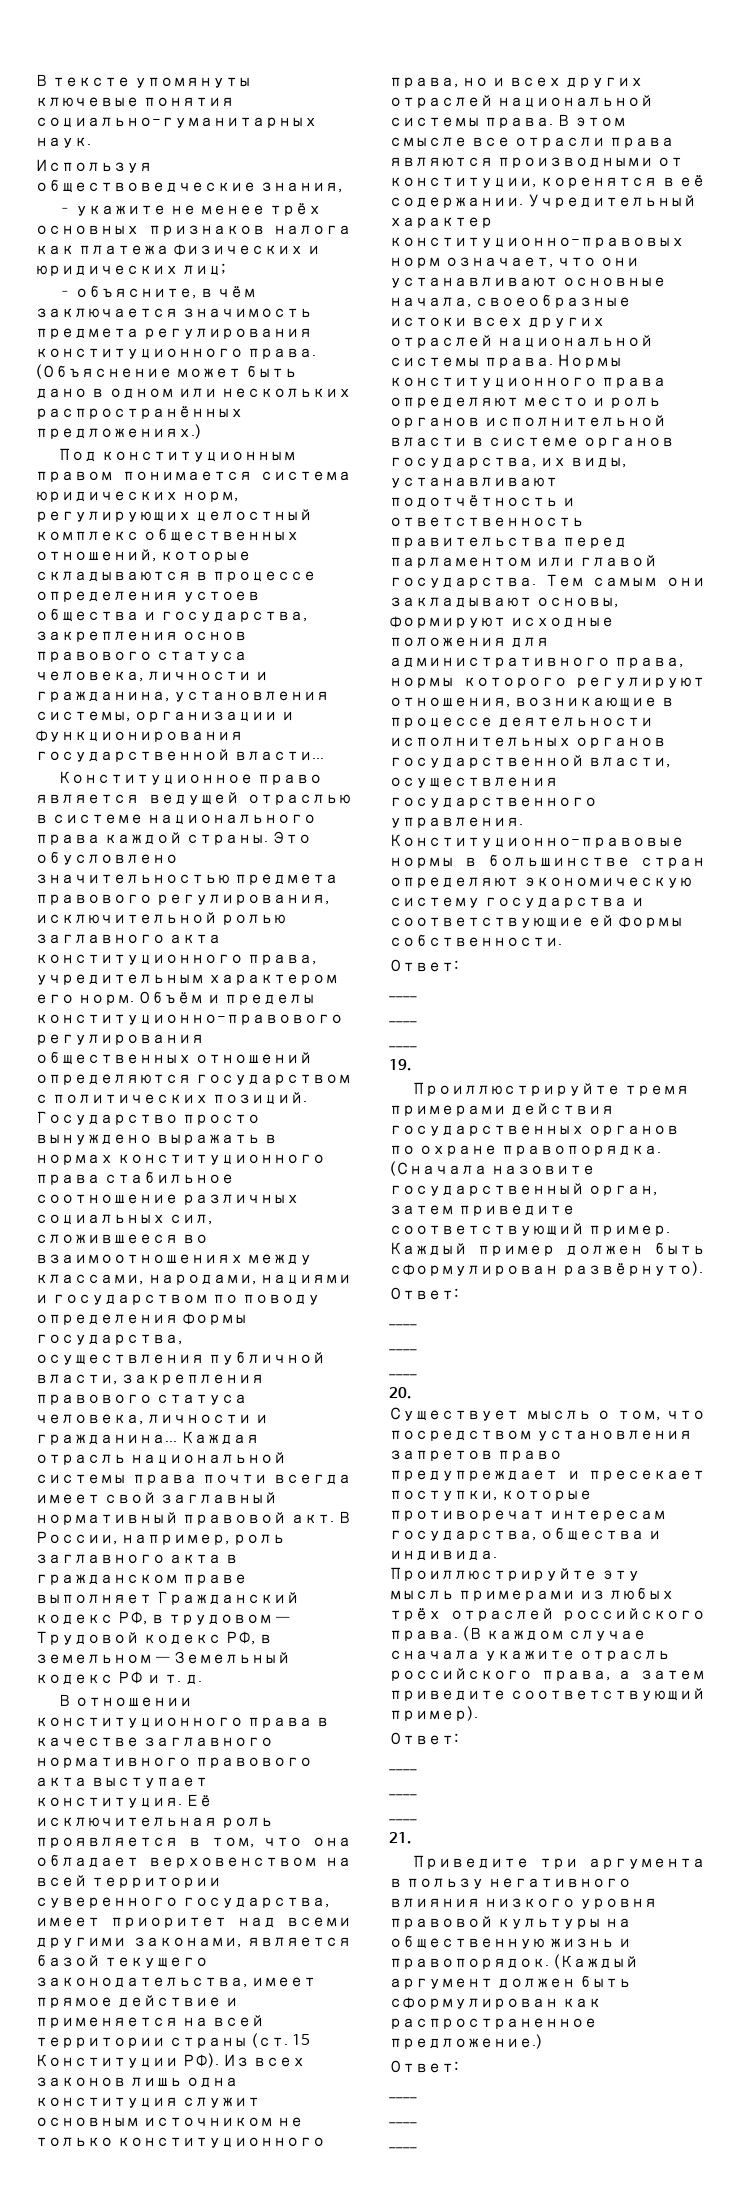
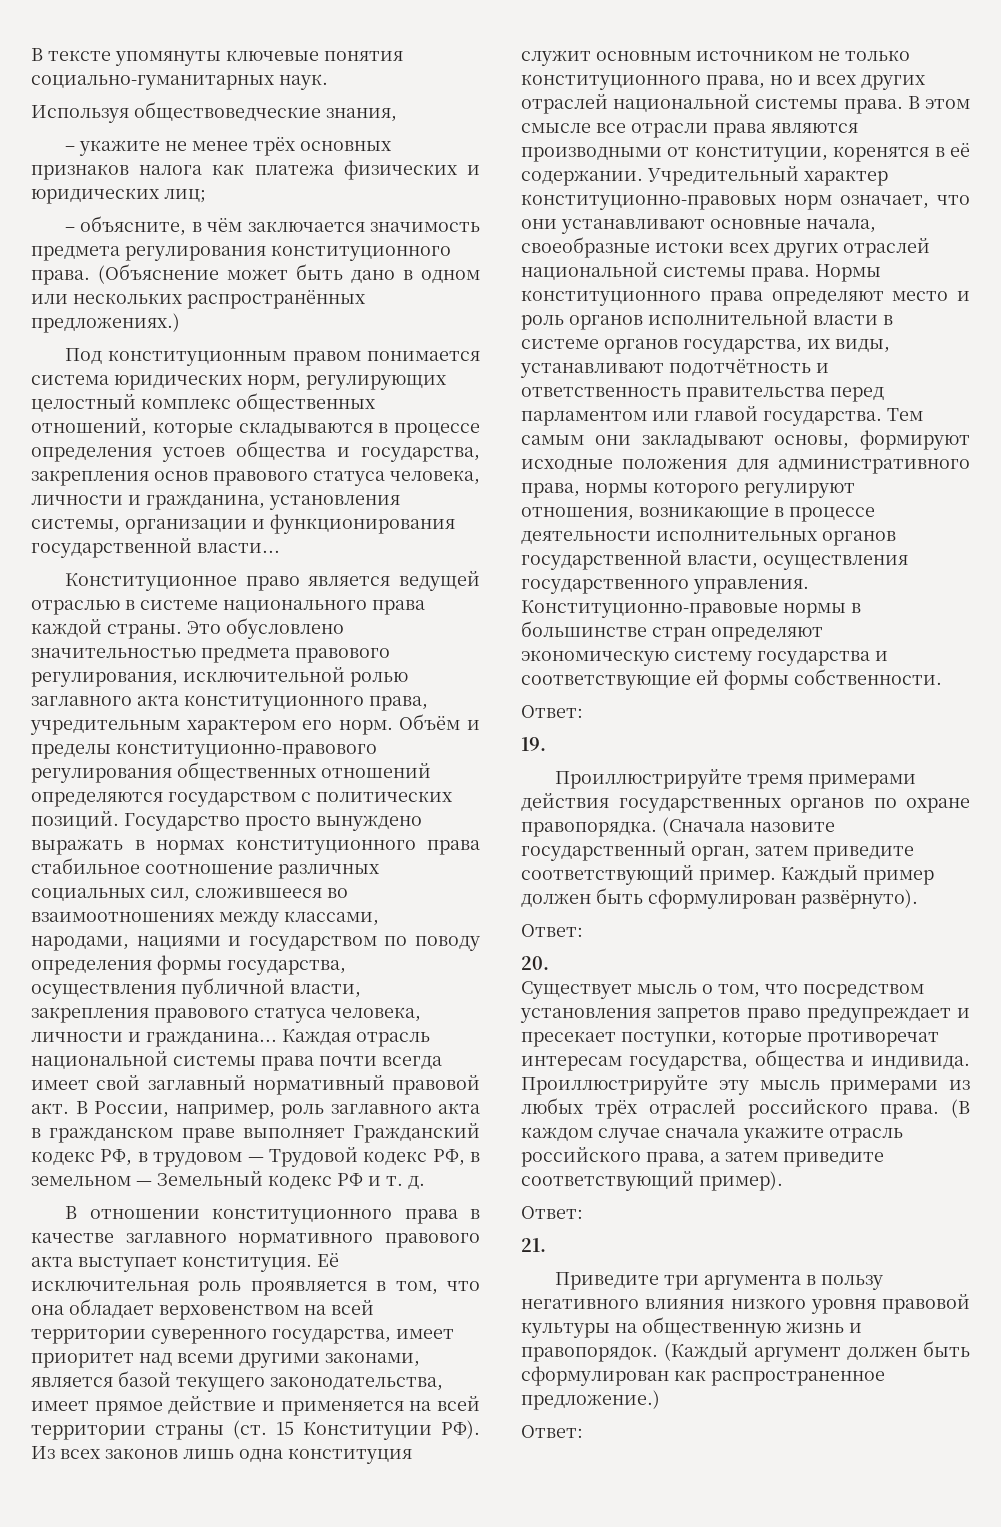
  Конституционно-правовые нормы в большинстве стран определяют экономическую систему государства и соответствующие ей формы собственности.
  Ответ:
- ____
- ____
- ____
  Каждый пример должен быть сформулирован развёрнуто).
  Ответ:
- ____
- ____
- ____
  (В каждом случае сначала укажите отрасль российского права, а затем приведите соответствующий пример).
  Ответ:
- ____
- ____
- ____
  (Каждый аргумент должен быть сформулирован как распространенное предложение.)
  Ответ:
- ____
- ____
- ____

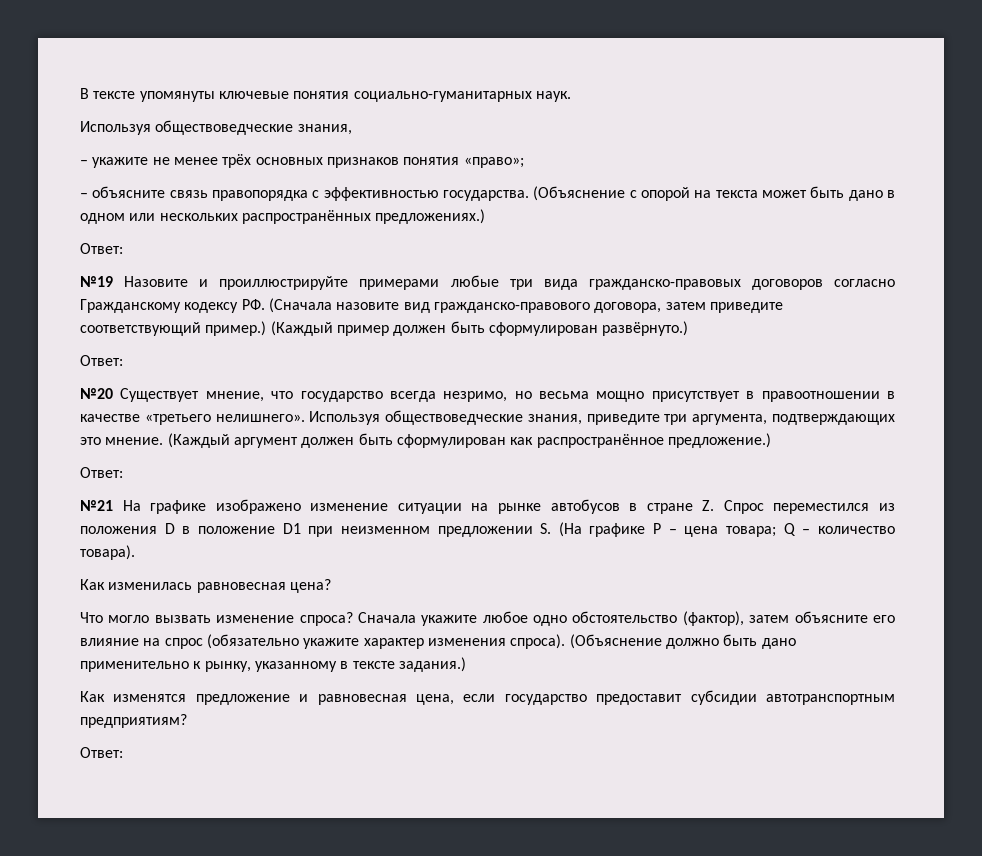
- – укажите не менее трёх основных признаков налога как платежа физических и юридических лиц;
- – объясните, в чём заключается значимость предмета регулирования конституционного права. (Объяснение может быть дано в одном или нескольких распространённых предложениях.)
- Под конституционным правом понимается система юридических норм, регулирующих целостный комплекс общественных отношений, которые складываются в процессе определения устоев общества и государства, закрепления основ правового статуса человека, личности и гражданина, установления системы, организации и функционирования государственной власти...
- Конституционное право является ведущей отраслью в системе национального права каждой страны. Это обусловлено значительностью предмета правового регулирования, исключительной ролью заглавного акта конституционного права, учредительным характером его норм. Объём и пределы конституционно-правового регулирования общественных отношений определяются государством с политических позиций. Государство просто вынуждено выражать в нормах конституционного права стабильное соотношение различных социальных сил, сложившееся во взаимоотношениях между классами, народами, нациями и государством по поводу определения формы государства, осуществления публичной власти, закрепления правового статуса человека, личности и гражданина... Каждая отрасль национальной системы права почти всегда имеет свой заглавный нормативный правовой акт. В России, например, роль заглавного акта в гражданском праве выполняет Гражданский кодекс РФ, в трудовом — Трудовой кодекс РФ, в земельном — Земельный кодекс РФ и т. д.
- В отношении конституционного права в качестве заглавного нормативного правового акта выступает конституция. Её исключительная роль проявляется в том, что она обладает верховенством на всей территории суверенного государства, имеет приоритет над всеми другими законами, является базой текущего законодательства, имеет прямое действие и применяется на всей территории страны (ст. 15 Конституции РФ). Из всех законов лишь одна конституция служит основным источником не только конституционного права, но и всех других отраслей национальной системы права. В этом смысле все отрасли права являются производными от конституции, коренятся в её содержании. Учредительный характер конституционно-правовых норм означает, что они устанавливают основные начала, своеобразные истоки всех других отраслей национальной системы права. Нормы конституционного права определяют место и роль органов исполнительной власти в системе органов государства, их виды, устанавливают подотчётность и ответственность правительства перед парламентом или главой государства. Тем самым они закладывают основы, формируют исходные положения для административного права, нормы которого регулируют отношения, возникающие в процессе деятельности исполнительных органов государственной власти, осуществления государственного управления. Конституционно-правовые нормы в большинстве стран определяют экономическую систему государства и соответствующие ей формы собственности.
+ – укажите не менее трёх основных признаков понятия «право»;
+ – объясните связь правопорядка с эффективностью государства. (Объяснение с опорой на текста может быть дано в одном или нескольких распространённых предложениях.)
  Ответ:
- 19.
- Проиллюстрируйте тремя примерами действия государственных органов по охране правопорядка. (Сначала назовите государственный орган, затем приведите соответствующий пример. Каждый пример должен быть сформулирован развёрнуто).
+ №19 Назовите и проиллюстрируйте примерами любые три вида гражданско-правовых договоров согласно Гражданскому кодексу РФ. (Сначала назовите вид гражданско-правового договора, затем приведите соответствующий пример.) (Каждый пример должен быть сформулирован развёрнуто.)
  Ответ:
- 20.
- Существует мысль о том, что посредством установления запретов право предупреждает и пресекает поступки, которые противоречат интересам государства, общества и индивида. Проиллюстрируйте эту мысль примерами из любых трёх отраслей российского права. (В каждом случае сначала укажите отрасль российского права, а затем приведите соответствующий пример).
- Ответ:
- 21.
- Приведите три аргумента в пользу негативного влияния низкого уровня правовой культуры на общественную жизнь и правопорядок.
+ №20 Существует мнение, что государство всегда незримо, но весьма мощно присутствует в правоотношении в качестве «третьего нелишнего». Используя обществоведческие знания, приведите три аргумента, подтверждающих это мнение.
- (Каждый аргумент должен быть сформулирован как распространенное предложение.)
+ (Каждый аргумент должен быть сформулирован как распространённое предложение.)
+ №21 На графике изображено изменение ситуации на рынке автобусов в стране Z. Спрос переместился из положения D в положение D1 при неизменном предложении S. (На графике P – цена товара; Q – количество товара).
+ Как изменилась равновесная цена?
+ Что могло вызвать изменение спроса? Сначала укажите любое одно обстоятельство (фактор), затем объясните его влияние на спрос (обязательно укажите характер изменения спроса). (Объяснение должно быть дано применительно к рынку, указанному в тексте задания.)
+ Как изменятся предложение и равновесная цена, если государство предоставит субсидии автотранспортным предприятиям?
+ Ответ:

